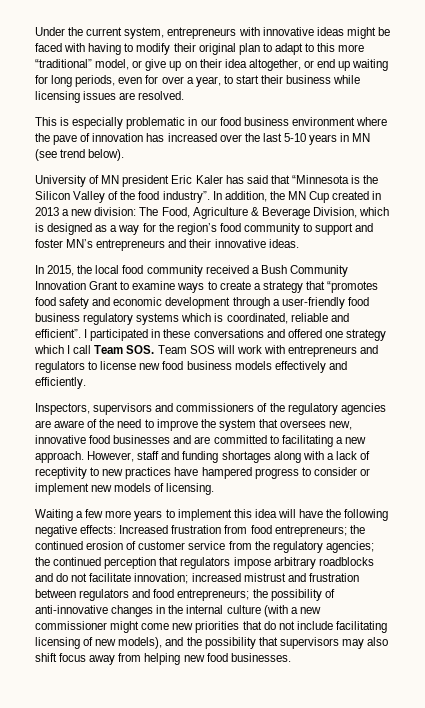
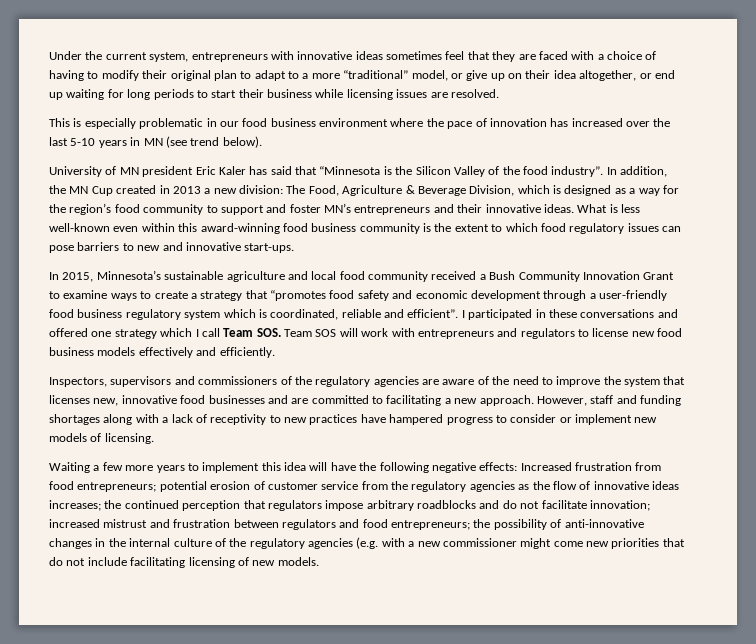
- Under the current system, entrepreneurs with innovative ideas might be faced with having to modify their original plan to adapt to this more “traditional” model, or give up on their idea altogether, or end up waiting for long periods, even for over a year, to start their business while licensing issues are resolved.
+ Under the current system, entrepreneurs with innovative ideas sometimes feel that they are faced with a choice of having to modify their original plan to adapt to a more “traditional” model, or give up on their idea altogether, or end up waiting for long periods to start their business while licensing issues are resolved.
- This is especially problematic in our food business environment where the pave of innovation has increased over the last 5-10 years in MN (see trend below).
+ This is especially problematic in our food business environment where the pace of innovation has increased over the last 5-10 years in MN (see trend below).
- The Food, Agriculture & Beverage Division, which is designed as a way for the region’s food community to support and foster MN’s entrepreneurs and their innovative ideas.
- In 2015, the local food community received a Bush Community Innovation Grant to examine ways to create a strategy that “promotes food safety and economic development through a user-friendly food business regulatory systems which is coordinated, reliable and efficient”.
+ The Food, Agriculture & Beverage Division, which is designed as a way for the region’s food community to support and foster MN’s entrepreneurs and their innovative ideas. What is less well-known even within this award-winning food business community is the extent to which food regulatory issues can pose barriers to new and innovative start-ups.
+ In 2015, Minnesota’s sustainable agriculture and local food community received a Bush Community Innovation Grant to examine ways to create a strategy that “promotes food safety and economic development through a user-friendly food business regulatory system which is coordinated, reliable and efficient”.
- Inspectors, supervisors and commissioners of the regulatory agencies are aware of the need to improve the system that oversees new, innovative food businesses and are committed to facilitating a new approach.
+ Inspectors, supervisors and commissioners of the regulatory agencies are aware of the need to improve the system that licenses new, innovative food businesses and are committed to facilitating a new approach.
- the continued erosion of customer service from the regulatory agencies;
+ potential erosion of customer service from the regulatory agencies as the flow of innovative ideas increases;
- the possibility of anti-innovative changes in the internal culture (with a new commissioner might come new priorities that do not include facilitating licensing of new models), and the possibility that supervisors may also shift focus away from helping new food businesses.
+ the possibility of anti-innovative changes in the internal culture of the regulatory agencies (e.g. with a new commissioner might come new priorities that do not include facilitating licensing of new models.

